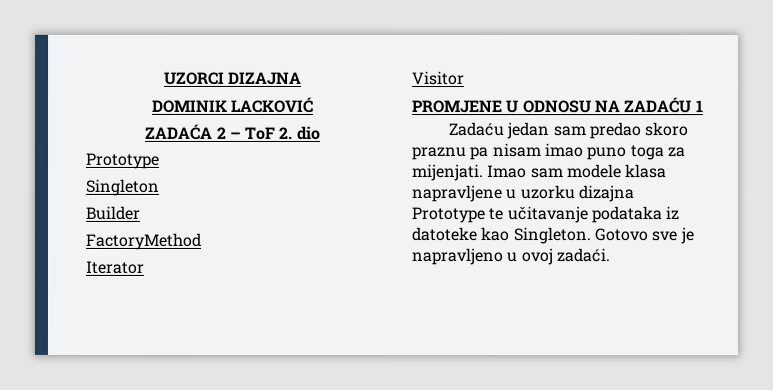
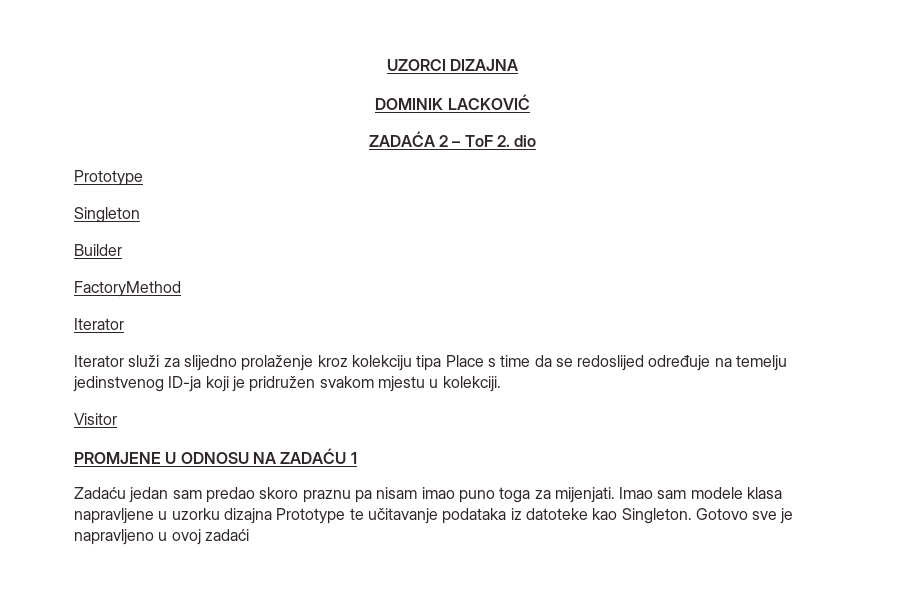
+ Iterator služi za slijedno prolaženje kroz kolekciju tipa Place s time da se redoslijed određuje na temelju jedinstvenog ID-ja koji je pridružen svakom mjestu u kolekciji.
- Gotovo sve je napravljeno u ovoj zadaći.
+ Gotovo sve je napravljeno u ovoj zadaći

